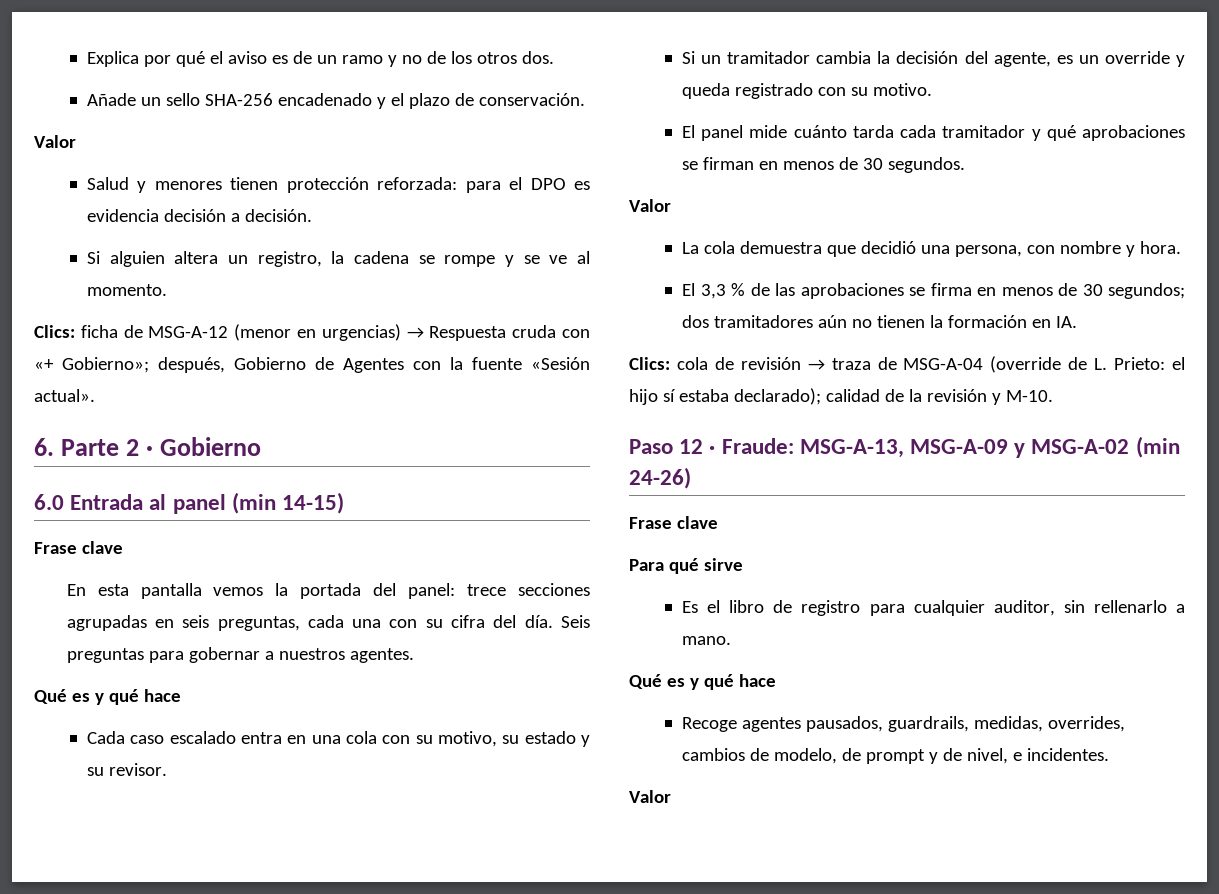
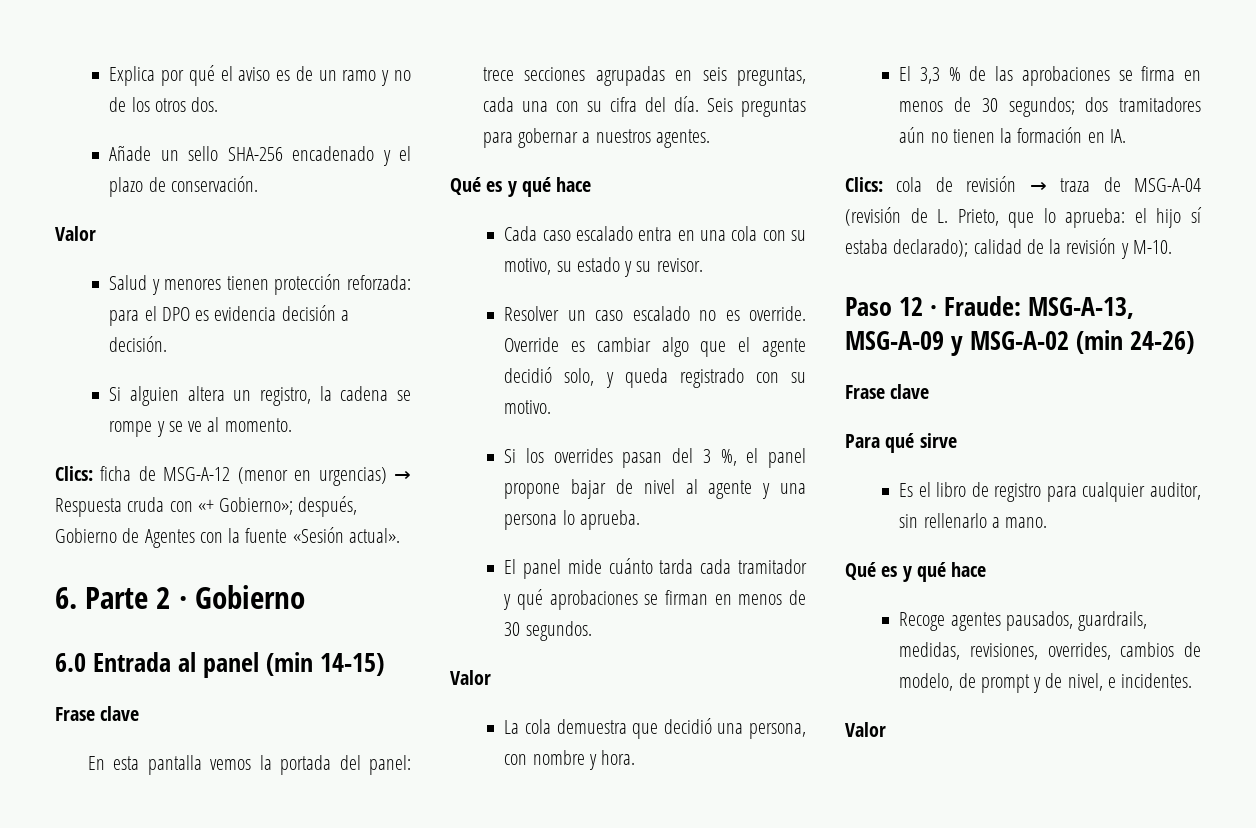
- Si un tramitador cambia la decisión del agente, es un override y queda registrado con su motivo.
+ Resolver un caso escalado no es override. Override es cambiar algo que el agente decidió solo, y queda registrado con su motivo.
+ Si los overrides pasan del 3 %, el panel propone bajar de nivel al agente y una persona lo aprueba.
- Clics: cola de revisión → traza de MSG-A-04 (override de L. Prieto: el hijo sí estaba declarado); calidad de la revisión y M-10.
+ Clics: cola de revisión → traza de MSG-A-04 (revisión de L. Prieto, que lo aprueba: el hijo sí estaba declarado); calidad de la revisión y M-10.
- Recoge agentes pausados, guardrails, medidas, overrides, cambios de modelo, de prompt y de nivel, e incidentes.
+ Recoge agentes pausados, guardrails, medidas, revisiones, overrides, cambios de modelo, de prompt y de nivel, e incidentes.

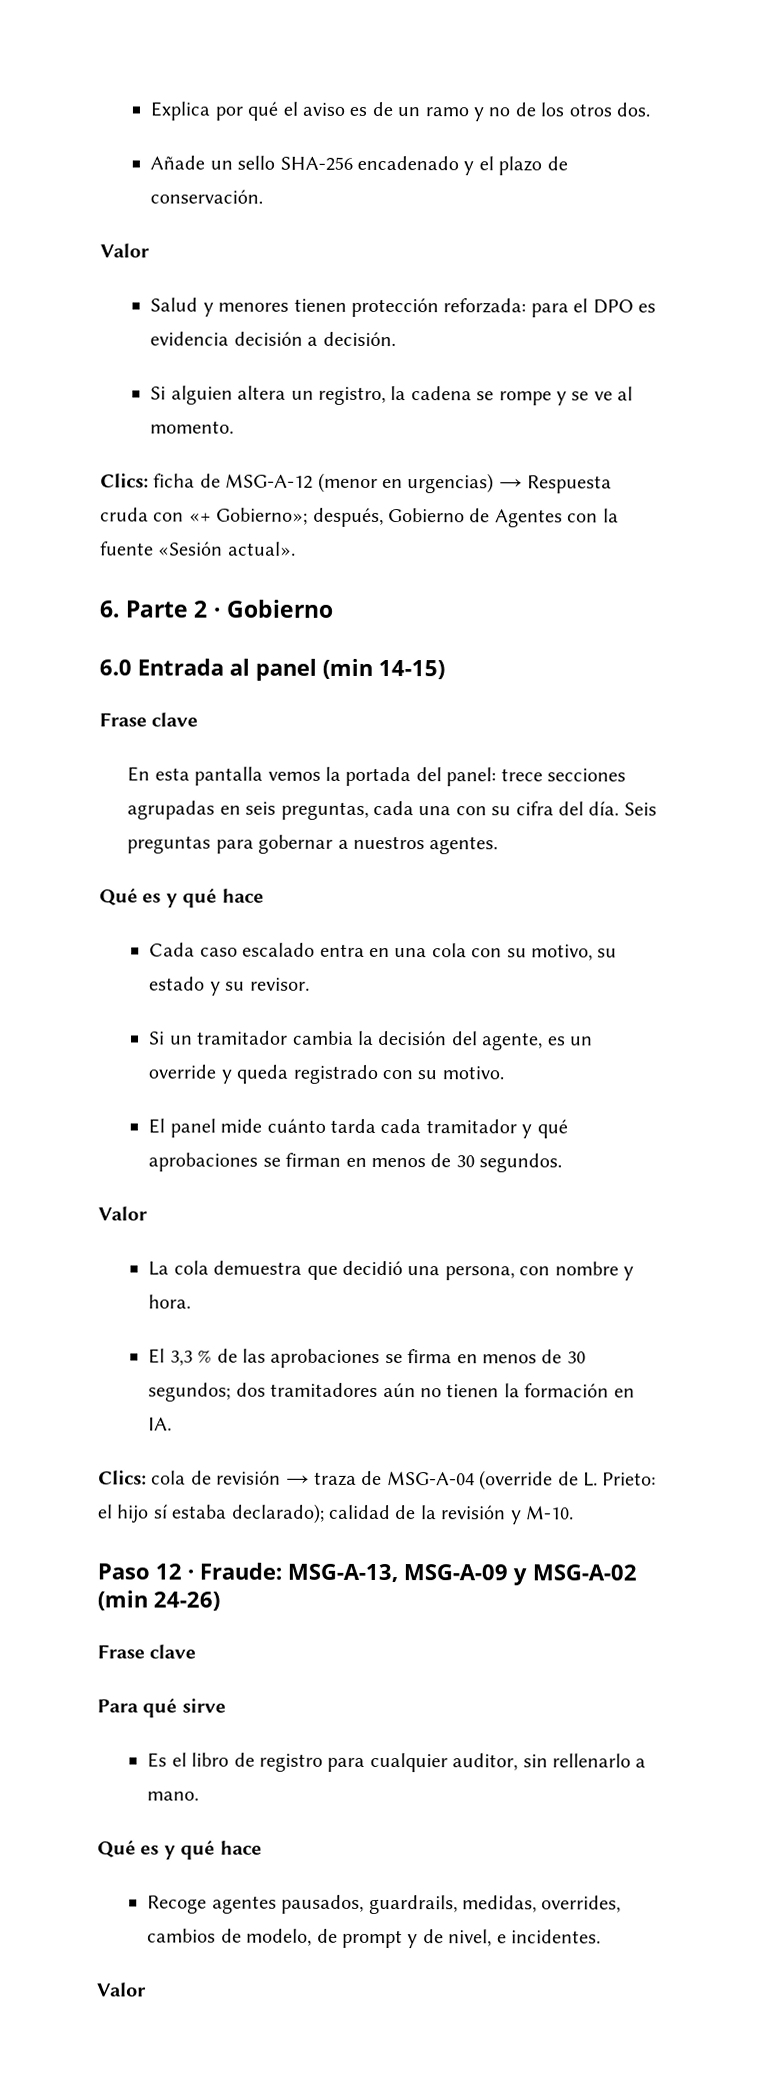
- Resolver un caso escalado no es override. Override es cambiar algo que el agente decidió solo, y queda registrado con su motivo.
+ Si un tramitador cambia la decisión del agente, es un override y queda registrado con su motivo.
- Si los overrides pasan del 3 %, el panel propone bajar de nivel al agente y una persona lo aprueba.
- Clics: cola de revisión → traza de MSG-A-04 (revisión de L. Prieto, que lo aprueba: el hijo sí estaba declarado); calidad de la revisión y M-10.
+ Clics: cola de revisión → traza de MSG-A-04 (override de L. Prieto: el hijo sí estaba declarado); calidad de la revisión y M-10.
- Recoge agentes pausados, guardrails, medidas, revisiones, overrides, cambios de modelo, de prompt y de nivel, e incidentes.
+ Recoge agentes pausados, guardrails, medidas, overrides, cambios de modelo, de prompt y de nivel, e incidentes.

